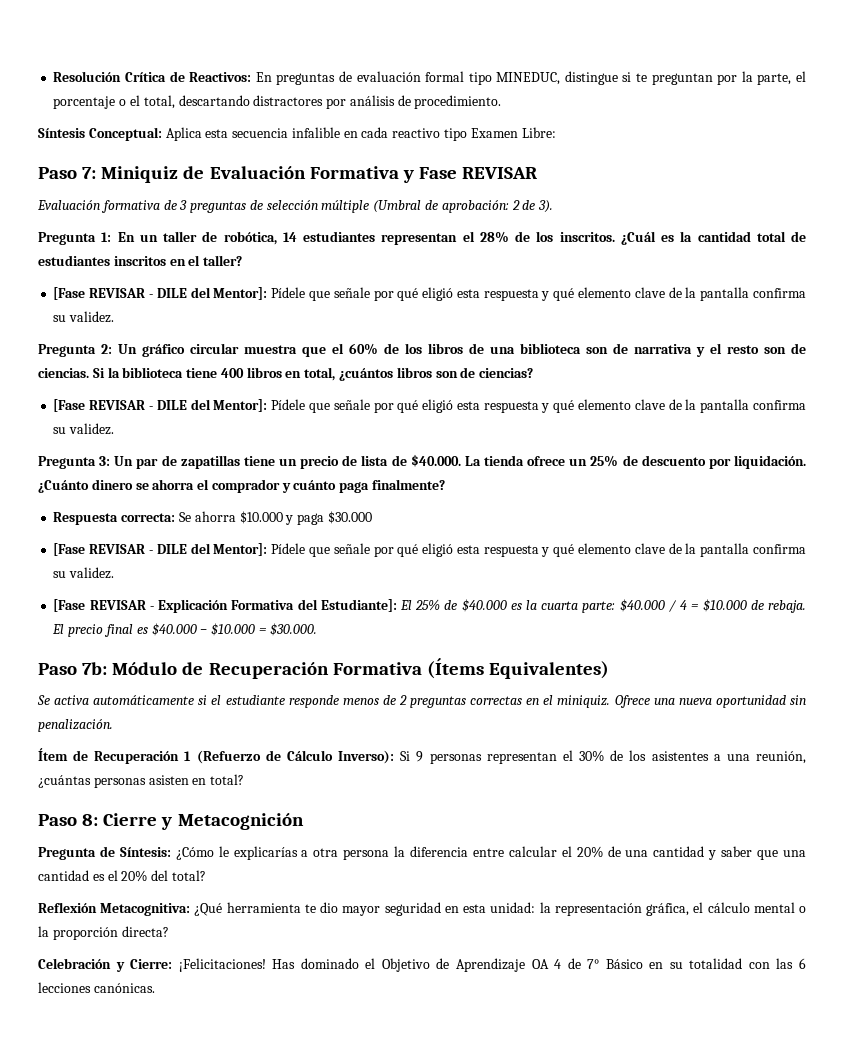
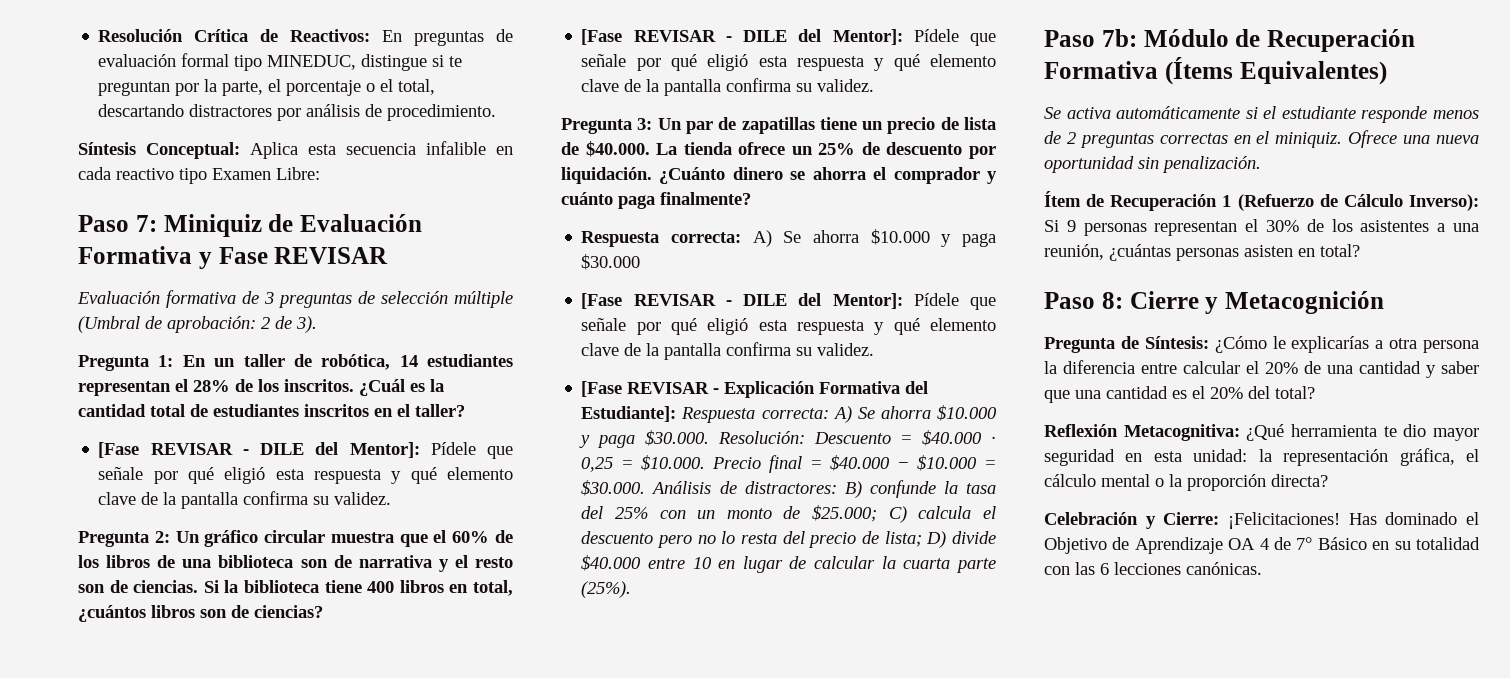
- Respuesta correcta: Se ahorra $10.000 y paga $30.000
+ Respuesta correcta: A) Se ahorra $10.000 y paga $30.000
- [Fase REVISAR - Explicación Formativa del Estudiante]: El 25% de $40.000 es la cuarta parte: $40.000 / 4 = $10.000 de rebaja. El precio final es $40.000 − $10.000 = $30.000.
+ [Fase REVISAR - Explicación Formativa del Estudiante]: Respuesta correcta: A) Se ahorra $10.000 y paga $30.000. Resolución: Descuento = $40.000 · 0,25 = $10.000. Precio final = $40.000 − $10.000 = $30.000. Análisis de distractores: B) confunde la tasa del 25% con un monto de $25.000; C) calcula el descuento pero no lo resta del precio de lista; D) divide $40.000 entre 10 en lugar de calcular la cuarta parte (25%).

